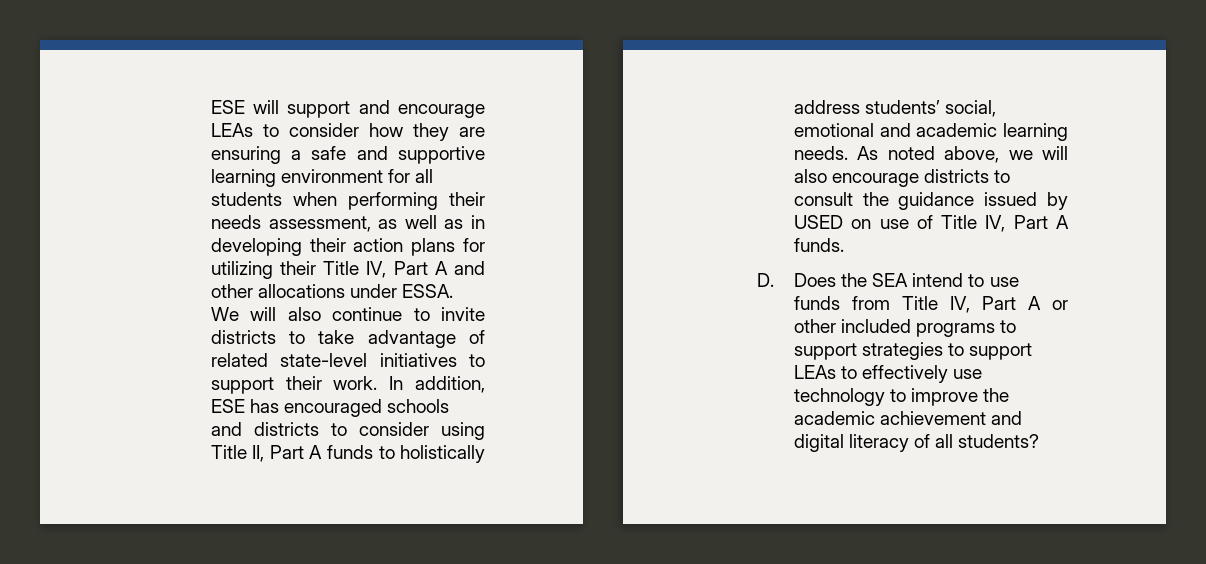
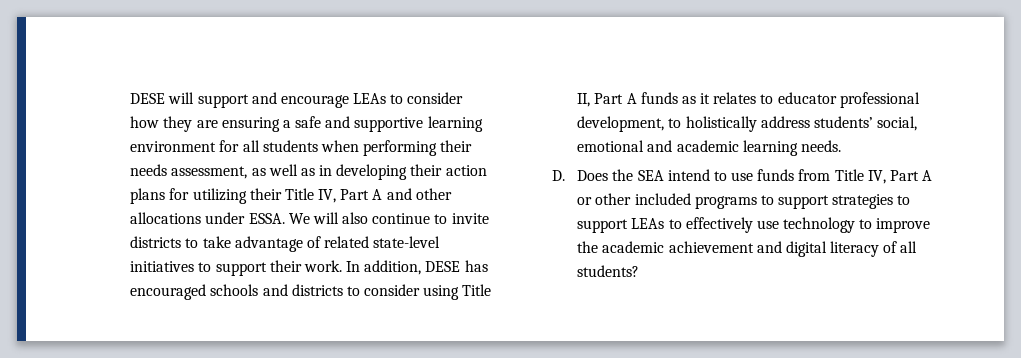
- ESE will support and encourage LEAs to consider how they are ensuring a safe and supportive learning environment for all students when performing their needs assessment, as well as in developing their action plans for utilizing their Title IV, Part A and other allocations under ESSA.
+ DESE will support and encourage LEAs to consider how they are ensuring a safe and supportive learning environment for all students when performing their needs assessment, as well as in developing their action plans for utilizing their Title IV, Part A and other allocations under ESSA.
- In addition, ESE has encouraged schools and districts to consider using Title II, Part A funds to holistically address students’ social, emotional and academic learning needs. As noted above, we will also encourage districts to consult the guidance issued by USED on use of Title IV, Part A funds.
+ In addition, DESE has encouraged schools and districts to consider using Title II, Part A funds as it relates to educator professional development, to holistically address students’ social, emotional and academic learning needs.

